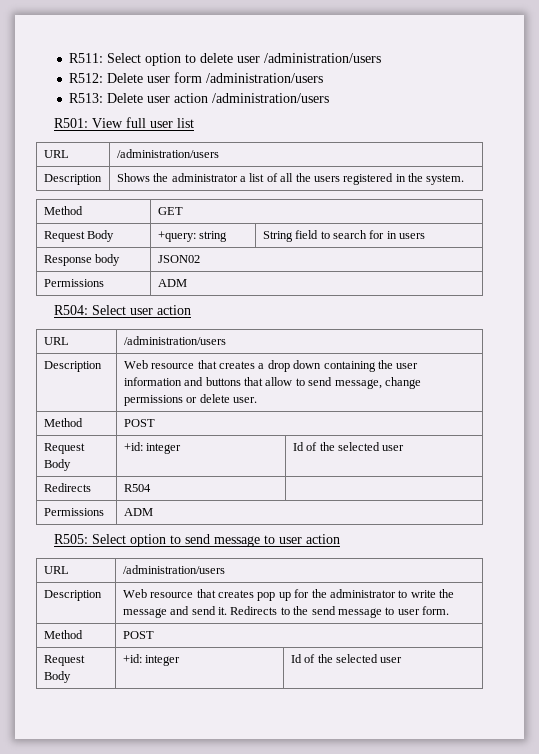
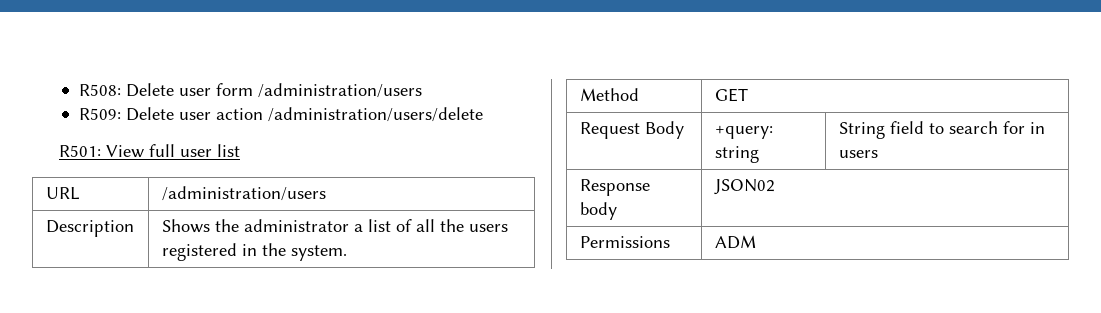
- R511: Select option to delete user /administration/users
- R512: Delete user form /administration/users
+ R508: Delete user form /administration/users
- R513: Delete user action /administration/users
+ R509: Delete user action /administration/users/delete
- R504: Select user action
- URL | /administration/users
- Description | Web resource that creates a drop down containing the user information and buttons that allow to send message, change permissions or delete user.
- Method | POST
- Request Body | +id: integer | Id of the selected user
- Redirects | R504 |
- Permissions | ADM
- R505: Select option to send message to user action
- URL | /administration/users
- Description | Web resource that creates pop up for the administrator to write the message and send it. Redirects to the send message to user form.
- Method | POST
- Request Body | +id: integer | Id of the selected user

